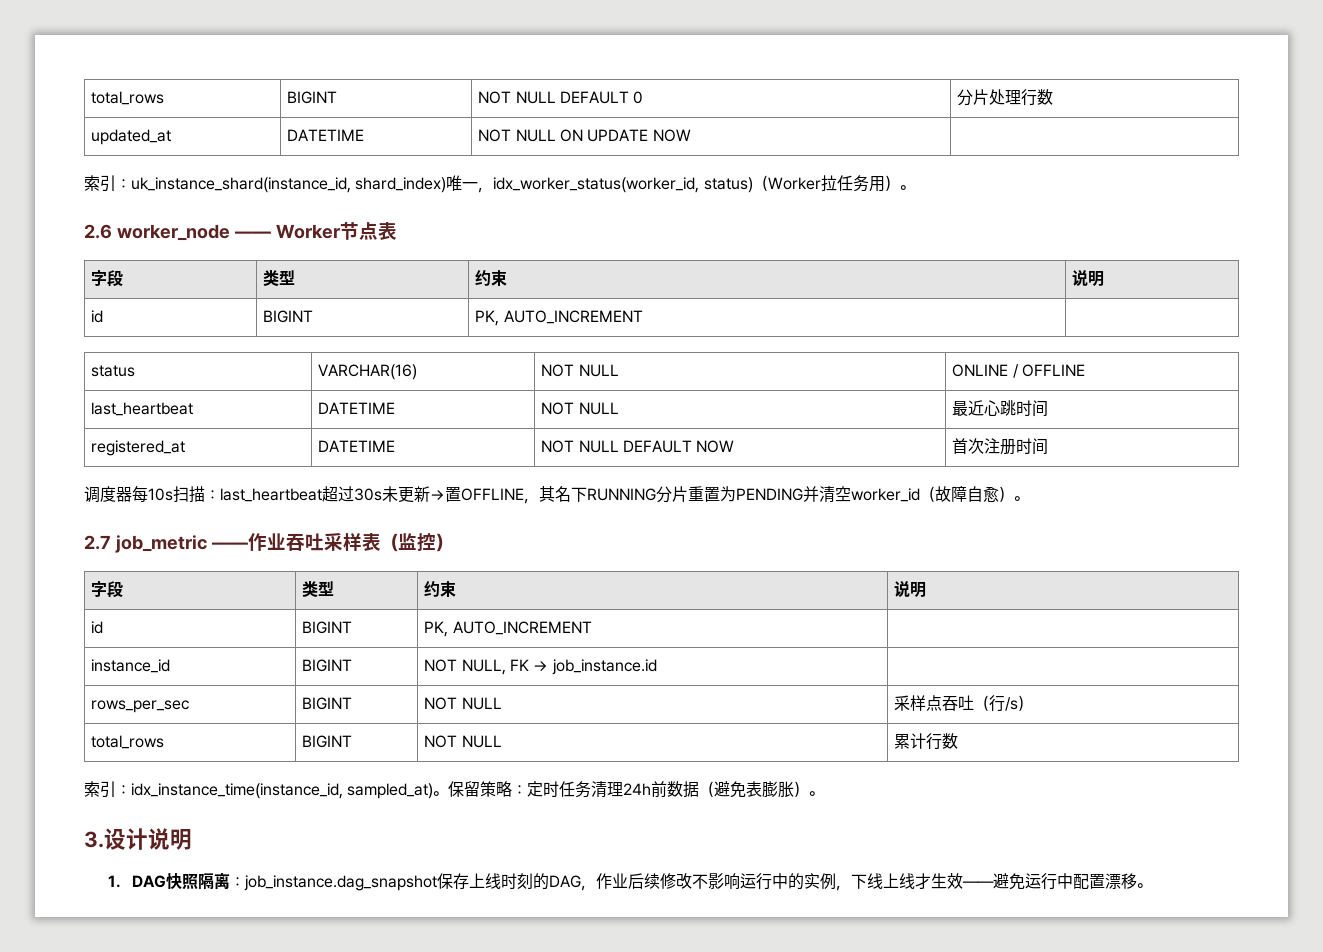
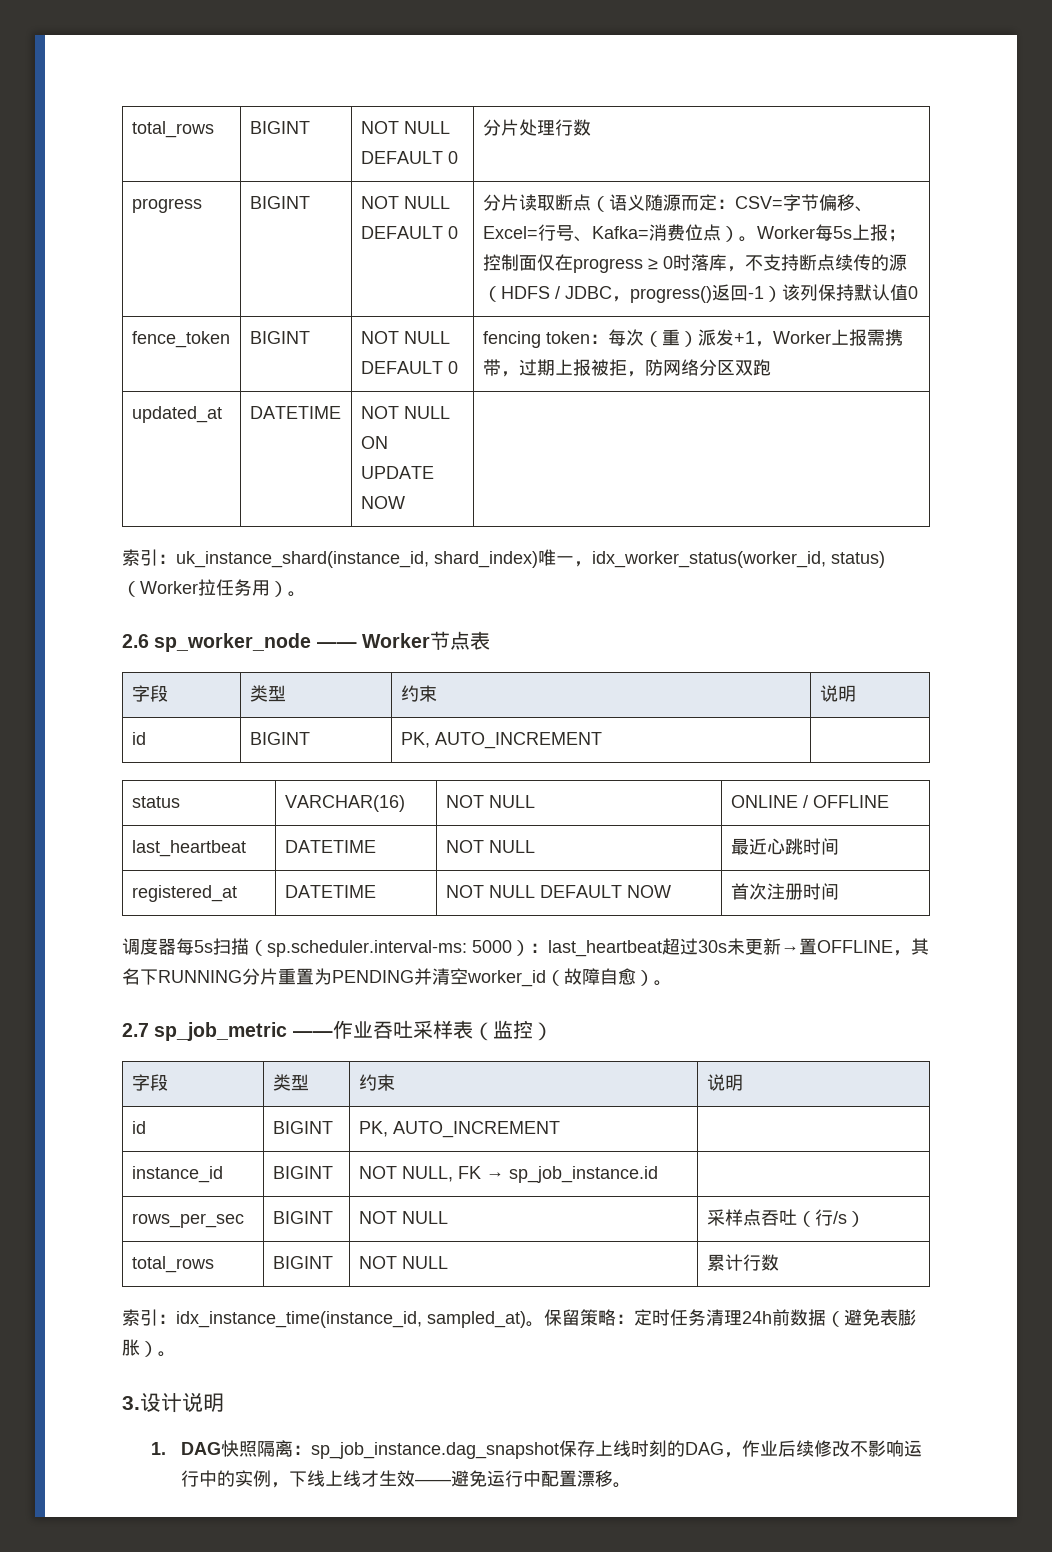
+ progress | BIGINT | NOT NULL DEFAULT 0 | 分片读取断点（语义随源而定：CSV=字节偏移、Excel=行号、Kafka=消费位点）。Worker每5s上报；控制面仅在progress ≥ 0时落库，不支持断点续传的源（HDFS / JDBC，progress()返回-1）该列保持默认值0
+ fence_token | BIGINT | NOT NULL DEFAULT 0 | fencing token：每次（重）派发+1，Worker上报需携带，过期上报被拒，防网络分区双跑
- 2.6 worker_node —— Worker节点表
+ 2.6 sp_worker_node —— Worker节点表
- 调度器每10s扫描：last_heartbeat超过30s未更新→置OFFLINE，其名下RUNNING分片重置为PENDING并清空worker_id（故障自愈）。
+ 调度器每5s扫描（sp.scheduler.interval-ms: 5000）：last_heartbeat超过30s未更新→置OFFLINE，其名下RUNNING分片重置为PENDING并清空worker_id（故障自愈）。
- 2.7 job_metric ——作业吞吐采样表（监控）
+ 2.7 sp_job_metric ——作业吞吐采样表（监控）
- instance_id | BIGINT | NOT NULL, FK → job_instance.id |
+ instance_id | BIGINT | NOT NULL, FK → sp_job_instance.id |
- 1. DAG快照隔离：job_instance.dag_snapshot保存上线时刻的DAG，作业后续修改不影响运行中的实例，下线上线才生效——避免运行中配置漂移。
+ 1. DAG快照隔离：sp_job_instance.dag_snapshot保存上线时刻的DAG，作业后续修改不影响运行中的实例，下线上线才生效——避免运行中配置漂移。

